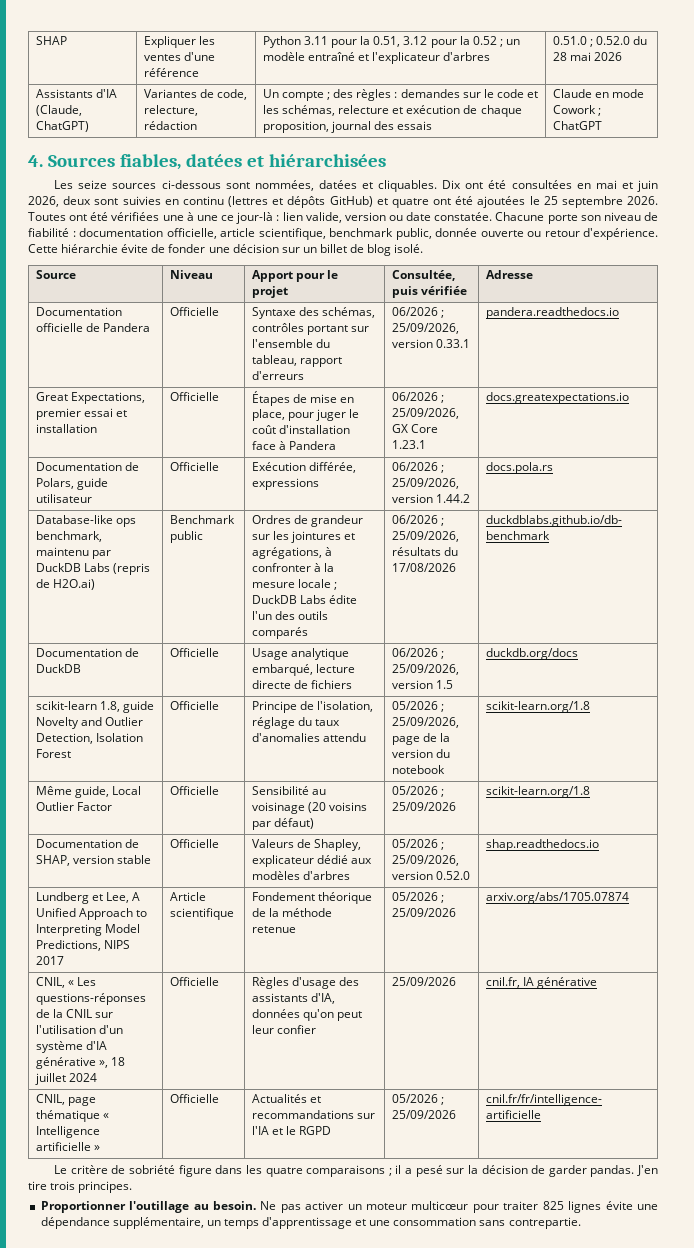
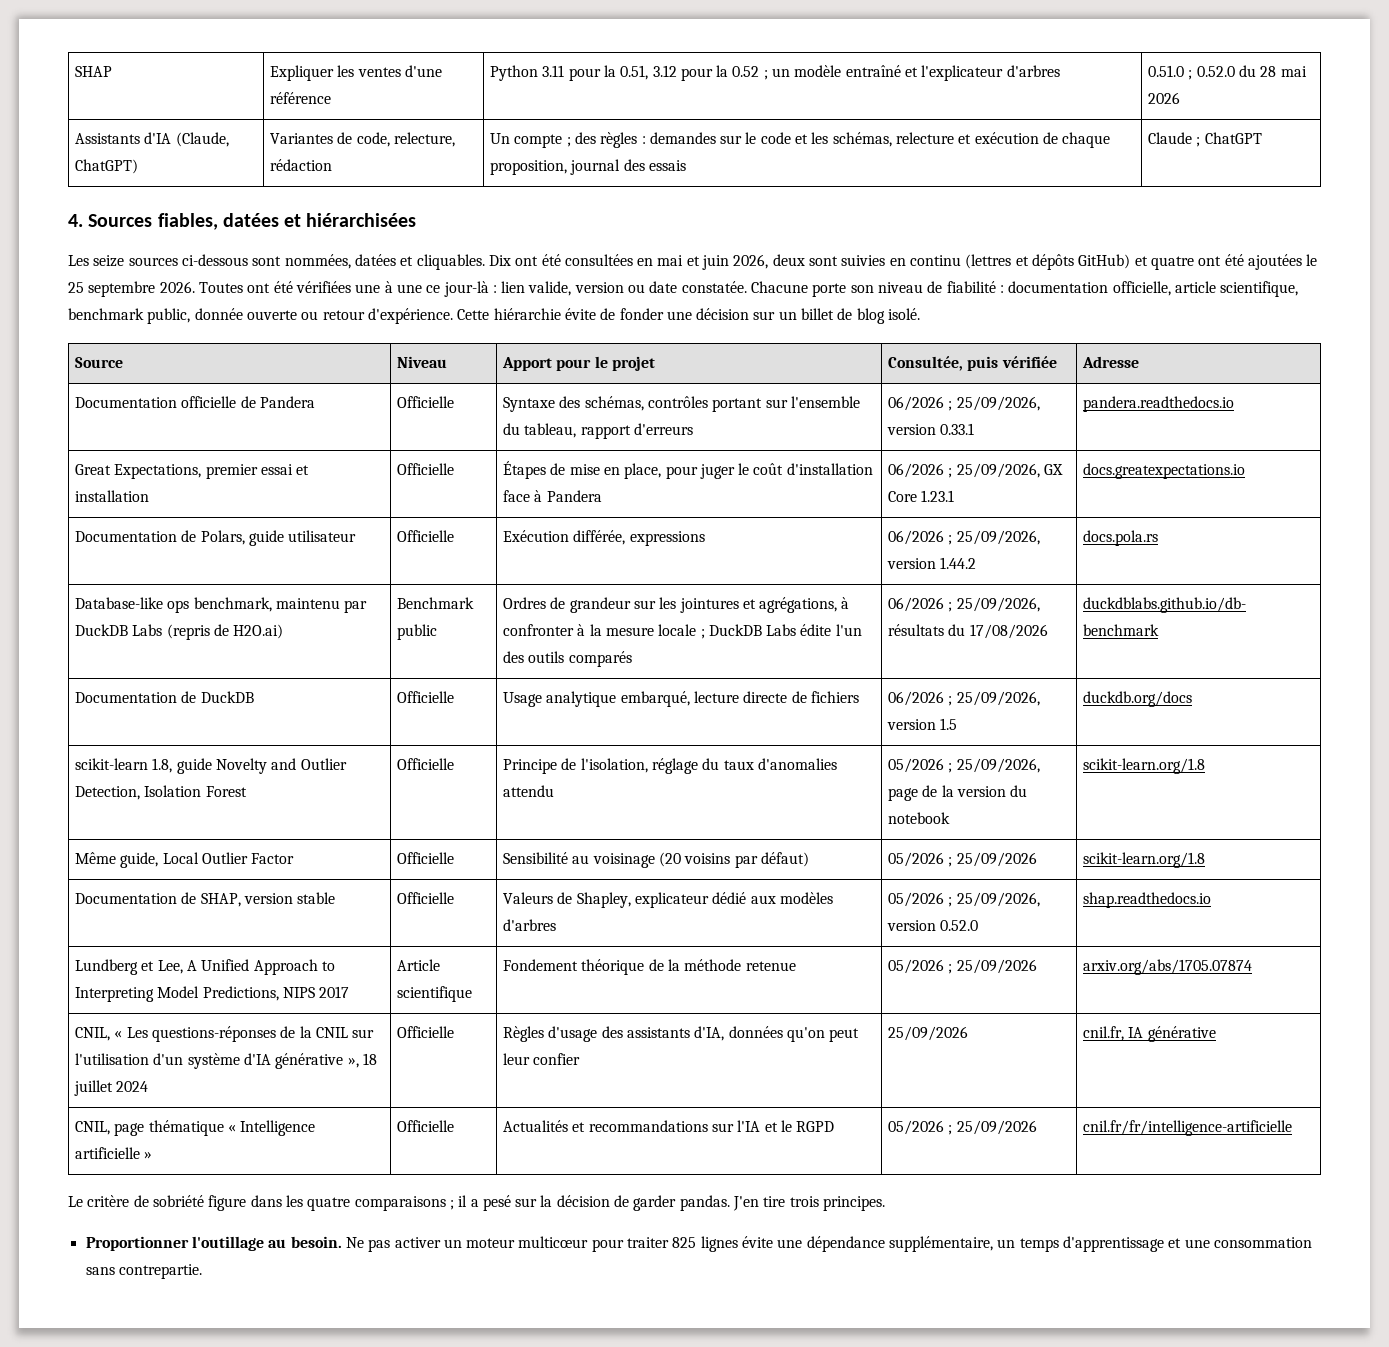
- Assistants d'IA (Claude, ChatGPT) | Variantes de code, relecture, rédaction | Un compte ; des règles : demandes sur le code et les schémas, relecture et exécution de chaque proposition, journal des essais | Claude en mode Cowork ; ChatGPT
+ Assistants d'IA (Claude, ChatGPT) | Variantes de code, relecture, rédaction | Un compte ; des règles : demandes sur le code et les schémas, relecture et exécution de chaque proposition, journal des essais | Claude ; ChatGPT

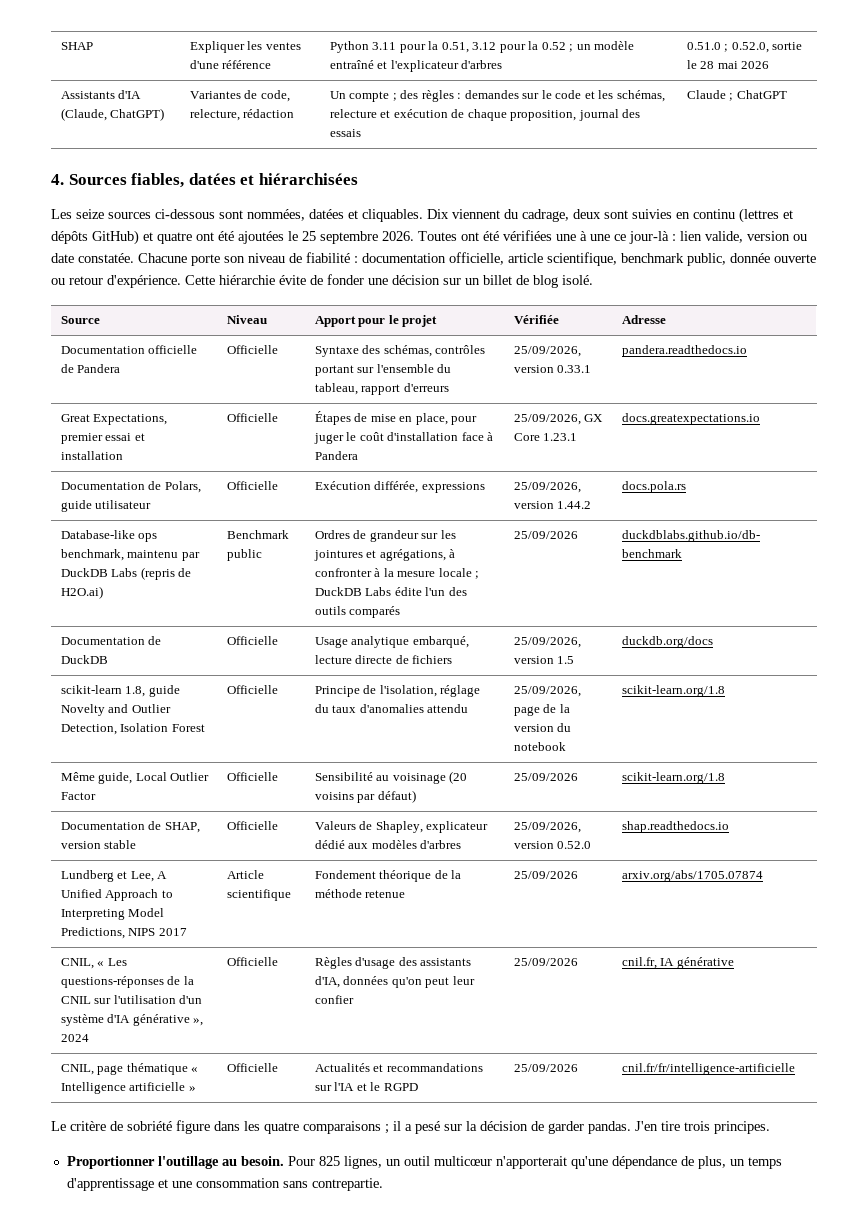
- SHAP | Expliquer les ventes d'une référence | Python 3.11 pour la 0.51, 3.12 pour la 0.52 ; un modèle entraîné et l'explicateur d'arbres | 0.51.0 ; 0.52.0 du 28 mai 2026
+ SHAP | Expliquer les ventes d'une référence | Python 3.11 pour la 0.51, 3.12 pour la 0.52 ; un modèle entraîné et l'explicateur d'arbres | 0.51.0 ; 0.52.0, sortie le 28 mai 2026
- Dix ont été consultées en mai et juin 2026, deux sont suivies en continu (lettres et dépôts GitHub) et quatre ont été ajoutées le 25 septembre 2026.
+ Dix viennent du cadrage, deux sont suivies en continu (lettres et dépôts GitHub) et quatre ont été ajoutées le 25 septembre 2026.
- Source | Niveau | Apport pour le projet | Consultée, puis vérifiée | Adresse
+ Source | Niveau | Apport pour le projet | Vérifiée | Adresse
- Documentation officielle de Pandera | Officielle | Syntaxe des schémas, contrôles portant sur l'ensemble du tableau, rapport d'erreurs | 06/2026 ; 25/09/2026, version 0.33.1 | pandera.readthedocs.io
+ Documentation officielle de Pandera | Officielle | Syntaxe des schémas, contrôles portant sur l'ensemble du tableau, rapport d'erreurs | 25/09/2026, version 0.33.1 | pandera.readthedocs.io
- Great Expectations, premier essai et installation | Officielle | Étapes de mise en place, pour juger le coût d'installation face à Pandera | 06/2026 ; 25/09/2026, GX Core 1.23.1 | docs.greatexpectations.io
+ Great Expectations, premier essai et installation | Officielle | Étapes de mise en place, pour juger le coût d'installation face à Pandera | 25/09/2026, GX Core 1.23.1 | docs.greatexpectations.io
- Documentation de Polars, guide utilisateur | Officielle | Exécution différée, expressions | 06/2026 ; 25/09/2026, version 1.44.2 | docs.pola.rs
+ Documentation de Polars, guide utilisateur | Officielle | Exécution différée, expressions | 25/09/2026, version 1.44.2 | docs.pola.rs
- Ordres de grandeur sur les jointures et agrégations, à confronter à la mesure locale ; DuckDB Labs édite l'un des outils comparés | 06/2026 ; 25/09/2026, résultats du 17/08/2026
+ Ordres de grandeur sur les jointures et agrégations, à confronter à la mesure locale ; DuckDB Labs édite l'un des outils comparés | 25/09/2026
- Documentation de DuckDB | Officielle | Usage analytique embarqué, lecture directe de fichiers | 06/2026 ; 25/09/2026, version 1.5 | duckdb.org/docs
+ Documentation de DuckDB | Officielle | Usage analytique embarqué, lecture directe de fichiers | 25/09/2026, version 1.5 | duckdb.org/docs
- scikit-learn 1.8, guide Novelty and Outlier Detection, Isolation Forest | Officielle | Principe de l'isolation, réglage du taux d'anomalies attendu | 05/2026 ; 25/09/2026, page de la version du notebook | scikit-learn.org/1.8
+ scikit-learn 1.8, guide Novelty and Outlier Detection, Isolation Forest | Officielle | Principe de l'isolation, réglage du taux d'anomalies attendu | 25/09/2026, page de la version du notebook | scikit-learn.org/1.8
- Même guide, Local Outlier Factor | Officielle | Sensibilité au voisinage (20 voisins par défaut) | 05/2026 ; 25/09/2026 | scikit-learn.org/1.8
+ Même guide, Local Outlier Factor | Officielle | Sensibilité au voisinage (20 voisins par défaut) | 25/09/2026 | scikit-learn.org/1.8
- Documentation de SHAP, version stable | Officielle | Valeurs de Shapley, explicateur dédié aux modèles d'arbres | 05/2026 ; 25/09/2026, version 0.52.0 | shap.readthedocs.io
+ Documentation de SHAP, version stable | Officielle | Valeurs de Shapley, explicateur dédié aux modèles d'arbres | 25/09/2026, version 0.52.0 | shap.readthedocs.io
- Lundberg et Lee, A Unified Approach to Interpreting Model Predictions, NIPS 2017 | Article scientifique | Fondement théorique de la méthode retenue | 05/2026 ; 25/09/2026 | arxiv.org/abs/1705.07874
+ Lundberg et Lee, A Unified Approach to Interpreting Model Predictions, NIPS 2017 | Article scientifique | Fondement théorique de la méthode retenue | 25/09/2026 | arxiv.org/abs/1705.07874
- CNIL, « Les questions-réponses de la CNIL sur l'utilisation d'un système d'IA générative », 18 juillet 2024 | Officielle | Règles d'usage des assistants d'IA, données qu'on peut leur confier | 25/09/2026 | cnil.fr, IA générative
+ CNIL, « Les questions-réponses de la CNIL sur l'utilisation d'un système d'IA générative », 2024 | Officielle | Règles d'usage des assistants d'IA, données qu'on peut leur confier | 25/09/2026 | cnil.fr, IA générative
- CNIL, page thématique « Intelligence artificielle » | Officielle | Actualités et recommandations sur l'IA et le RGPD | 05/2026 ; 25/09/2026 | cnil.fr/fr/intelligence-artificielle
+ CNIL, page thématique « Intelligence artificielle » | Officielle | Actualités et recommandations sur l'IA et le RGPD | 25/09/2026 | cnil.fr/fr/intelligence-artificielle
- Ne pas activer un moteur multicœur pour traiter 825 lignes évite une dépendance supplémentaire, un temps d'apprentissage et une consommation sans contrepartie.
+ Pour 825 lignes, un outil multicœur n'apporterait qu'une dépendance de plus, un temps d'apprentissage et une consommation sans contrepartie.

